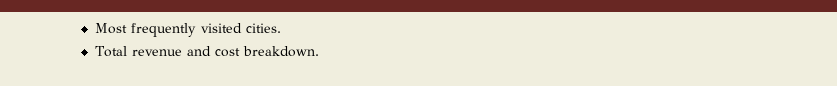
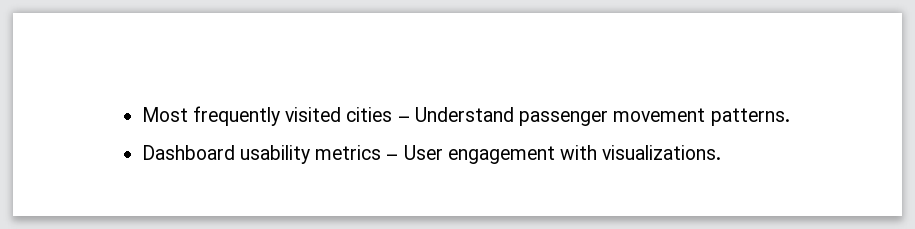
- Most frequently visited cities.
- Total revenue and cost breakdown.
+ Most frequently visited cities – Understand passenger movement patterns.
+ Dashboard usability metrics – User engagement with visualizations.

